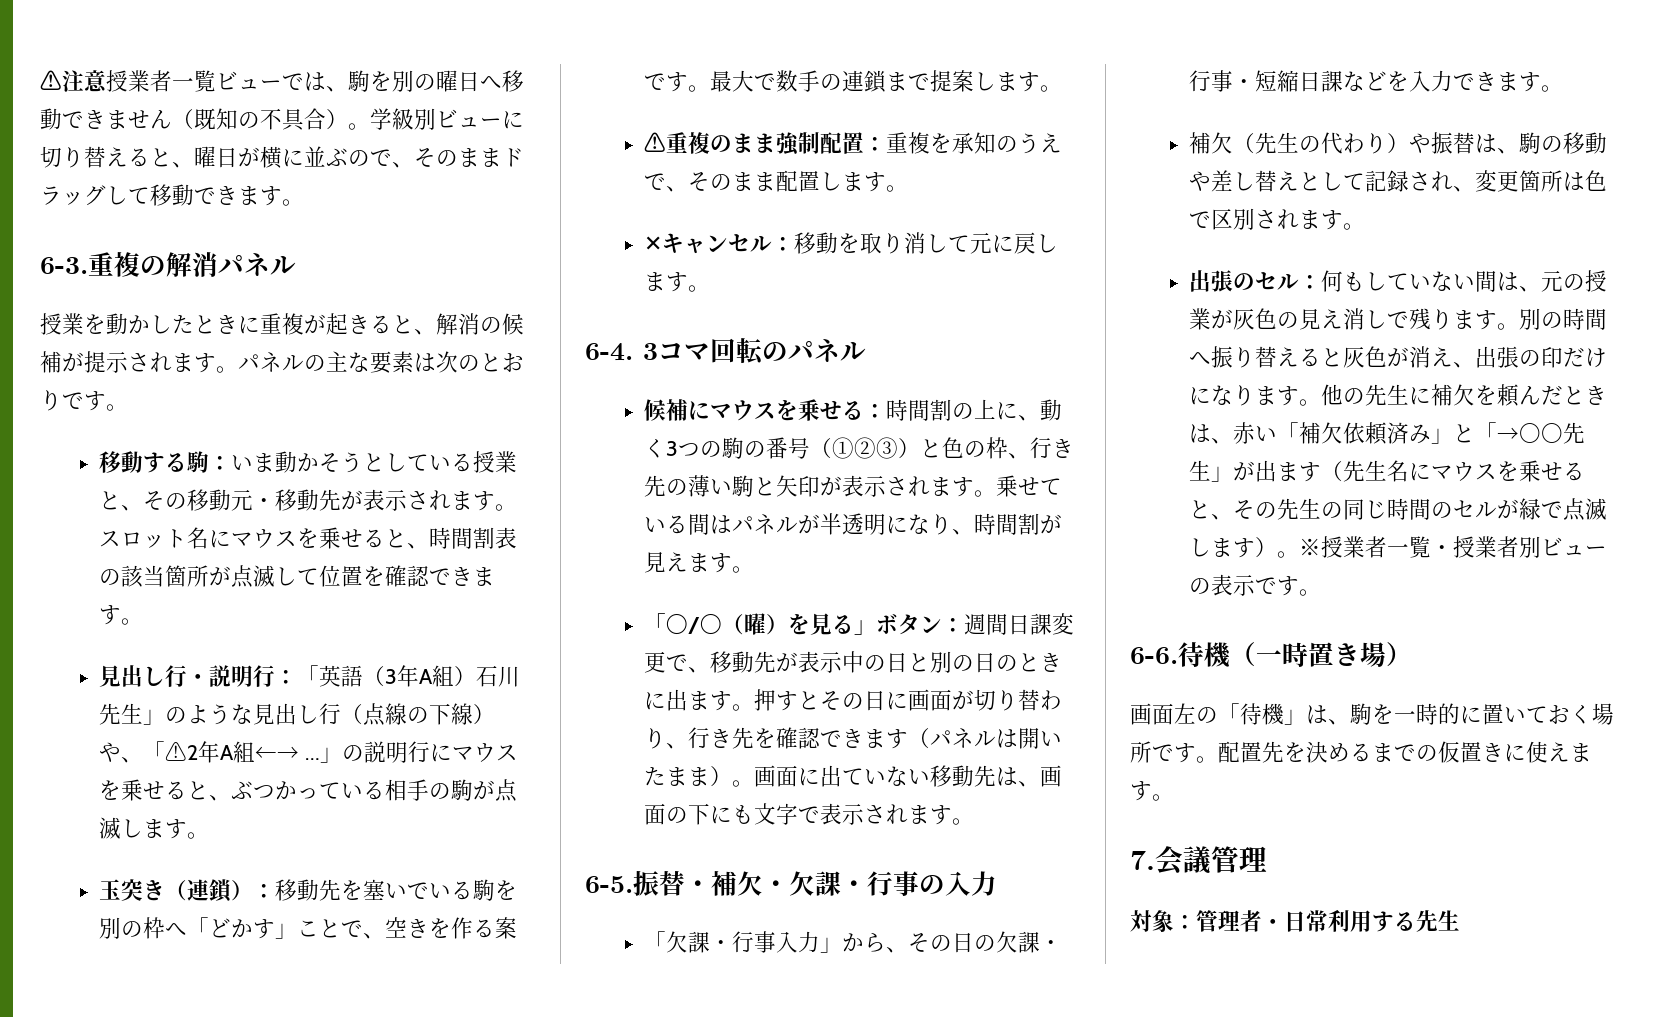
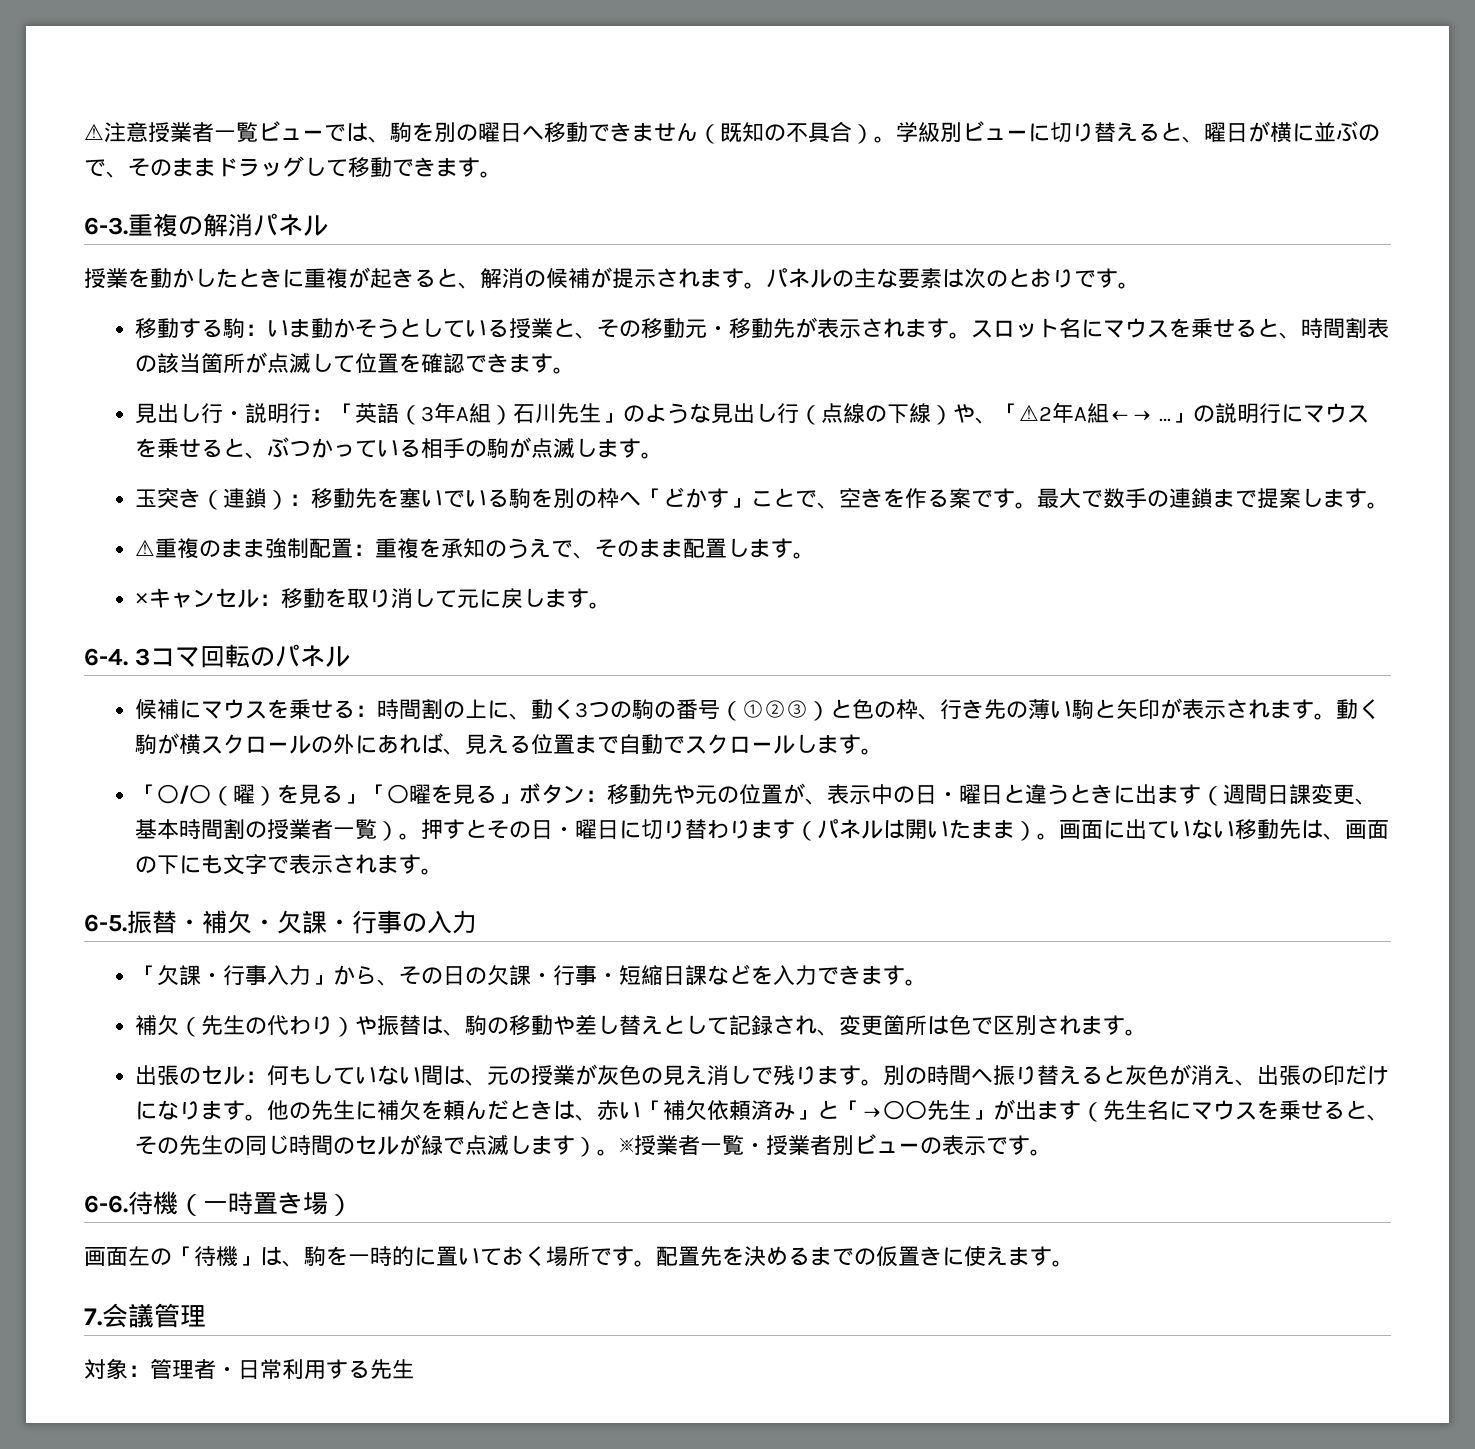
- 乗せている間はパネルが半透明になり、時間割が見えます。
+ 動く駒が横スクロールの外にあれば、見える位置まで自動でスクロールします。
- 「〇/〇（曜）を見る」ボタン：週間日課変更で、移動先が表示中の日と別の日のときに出ます。
+ 「〇/〇（曜）を見る」「〇曜を見る」ボタン：移動先や元の位置が、表示中の日・曜日と違うときに出ます（週間日課変更、基本時間割の授業者一覧）。
- 押すとその日に画面が切り替わり、行き先を確認できます（パネルは開いたまま）。
+ 押すとその日・曜日に切り替わります（パネルは開いたまま）。

